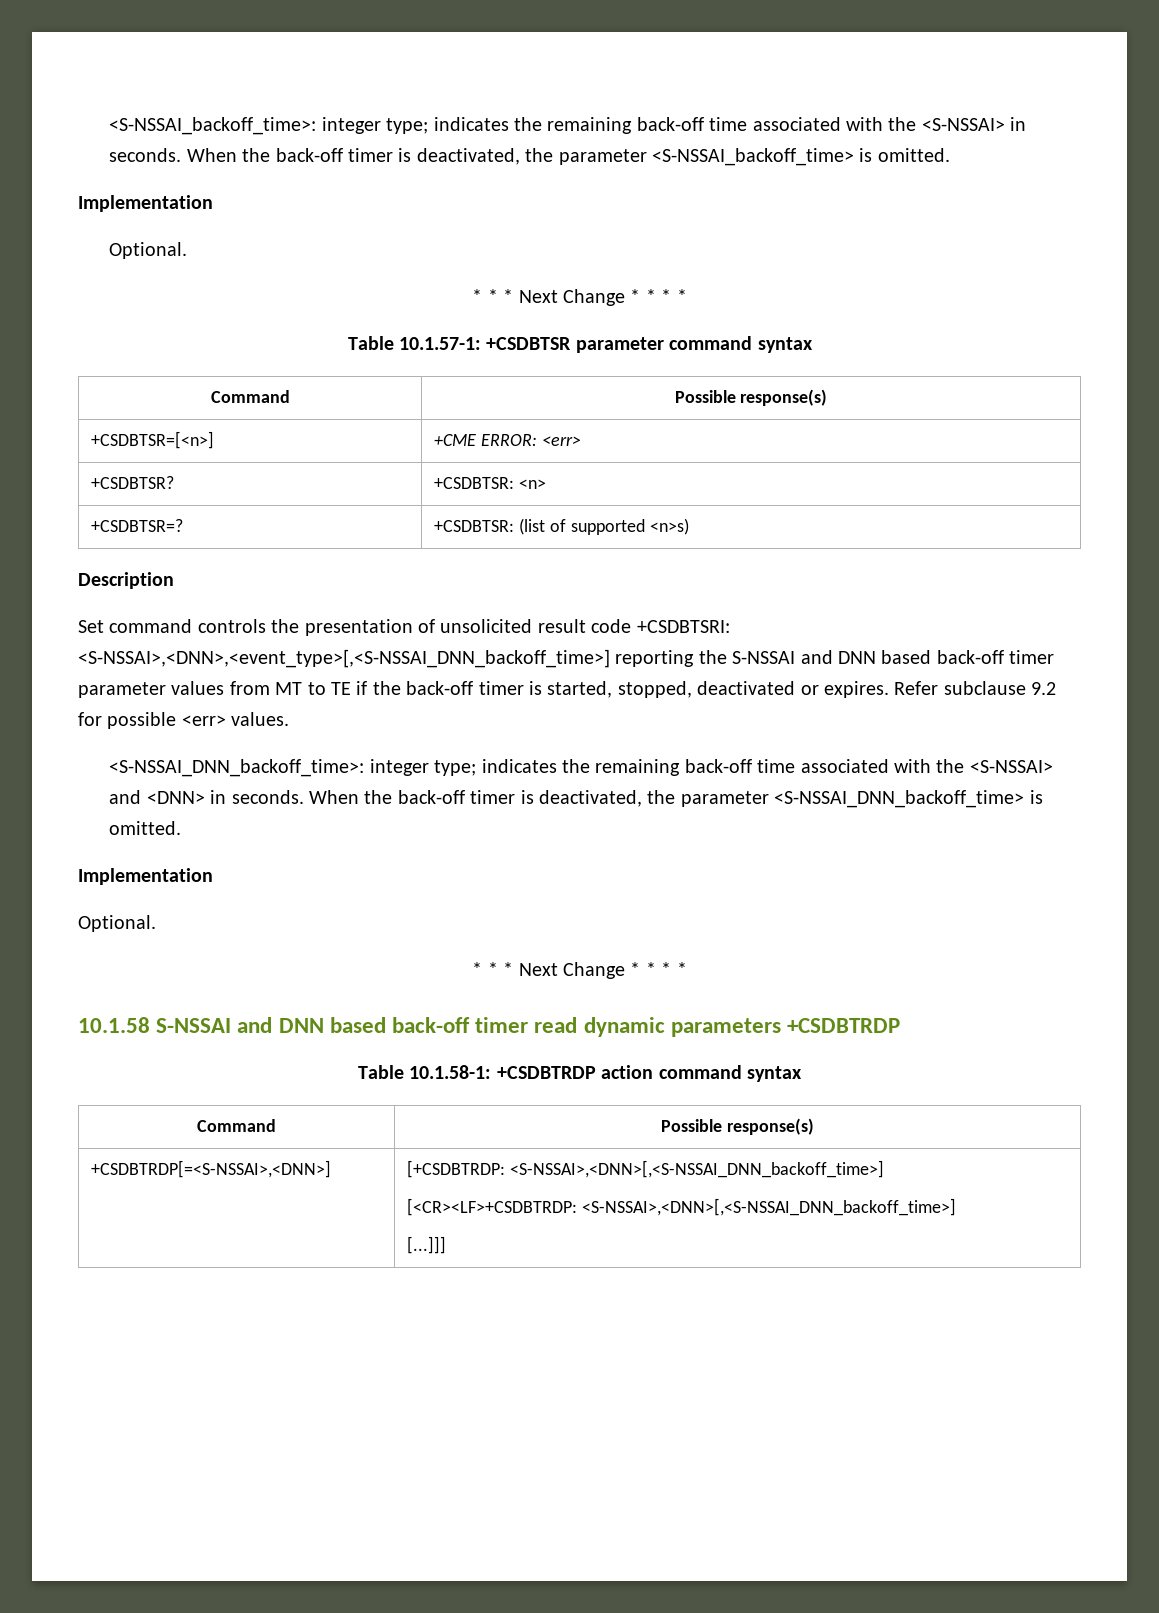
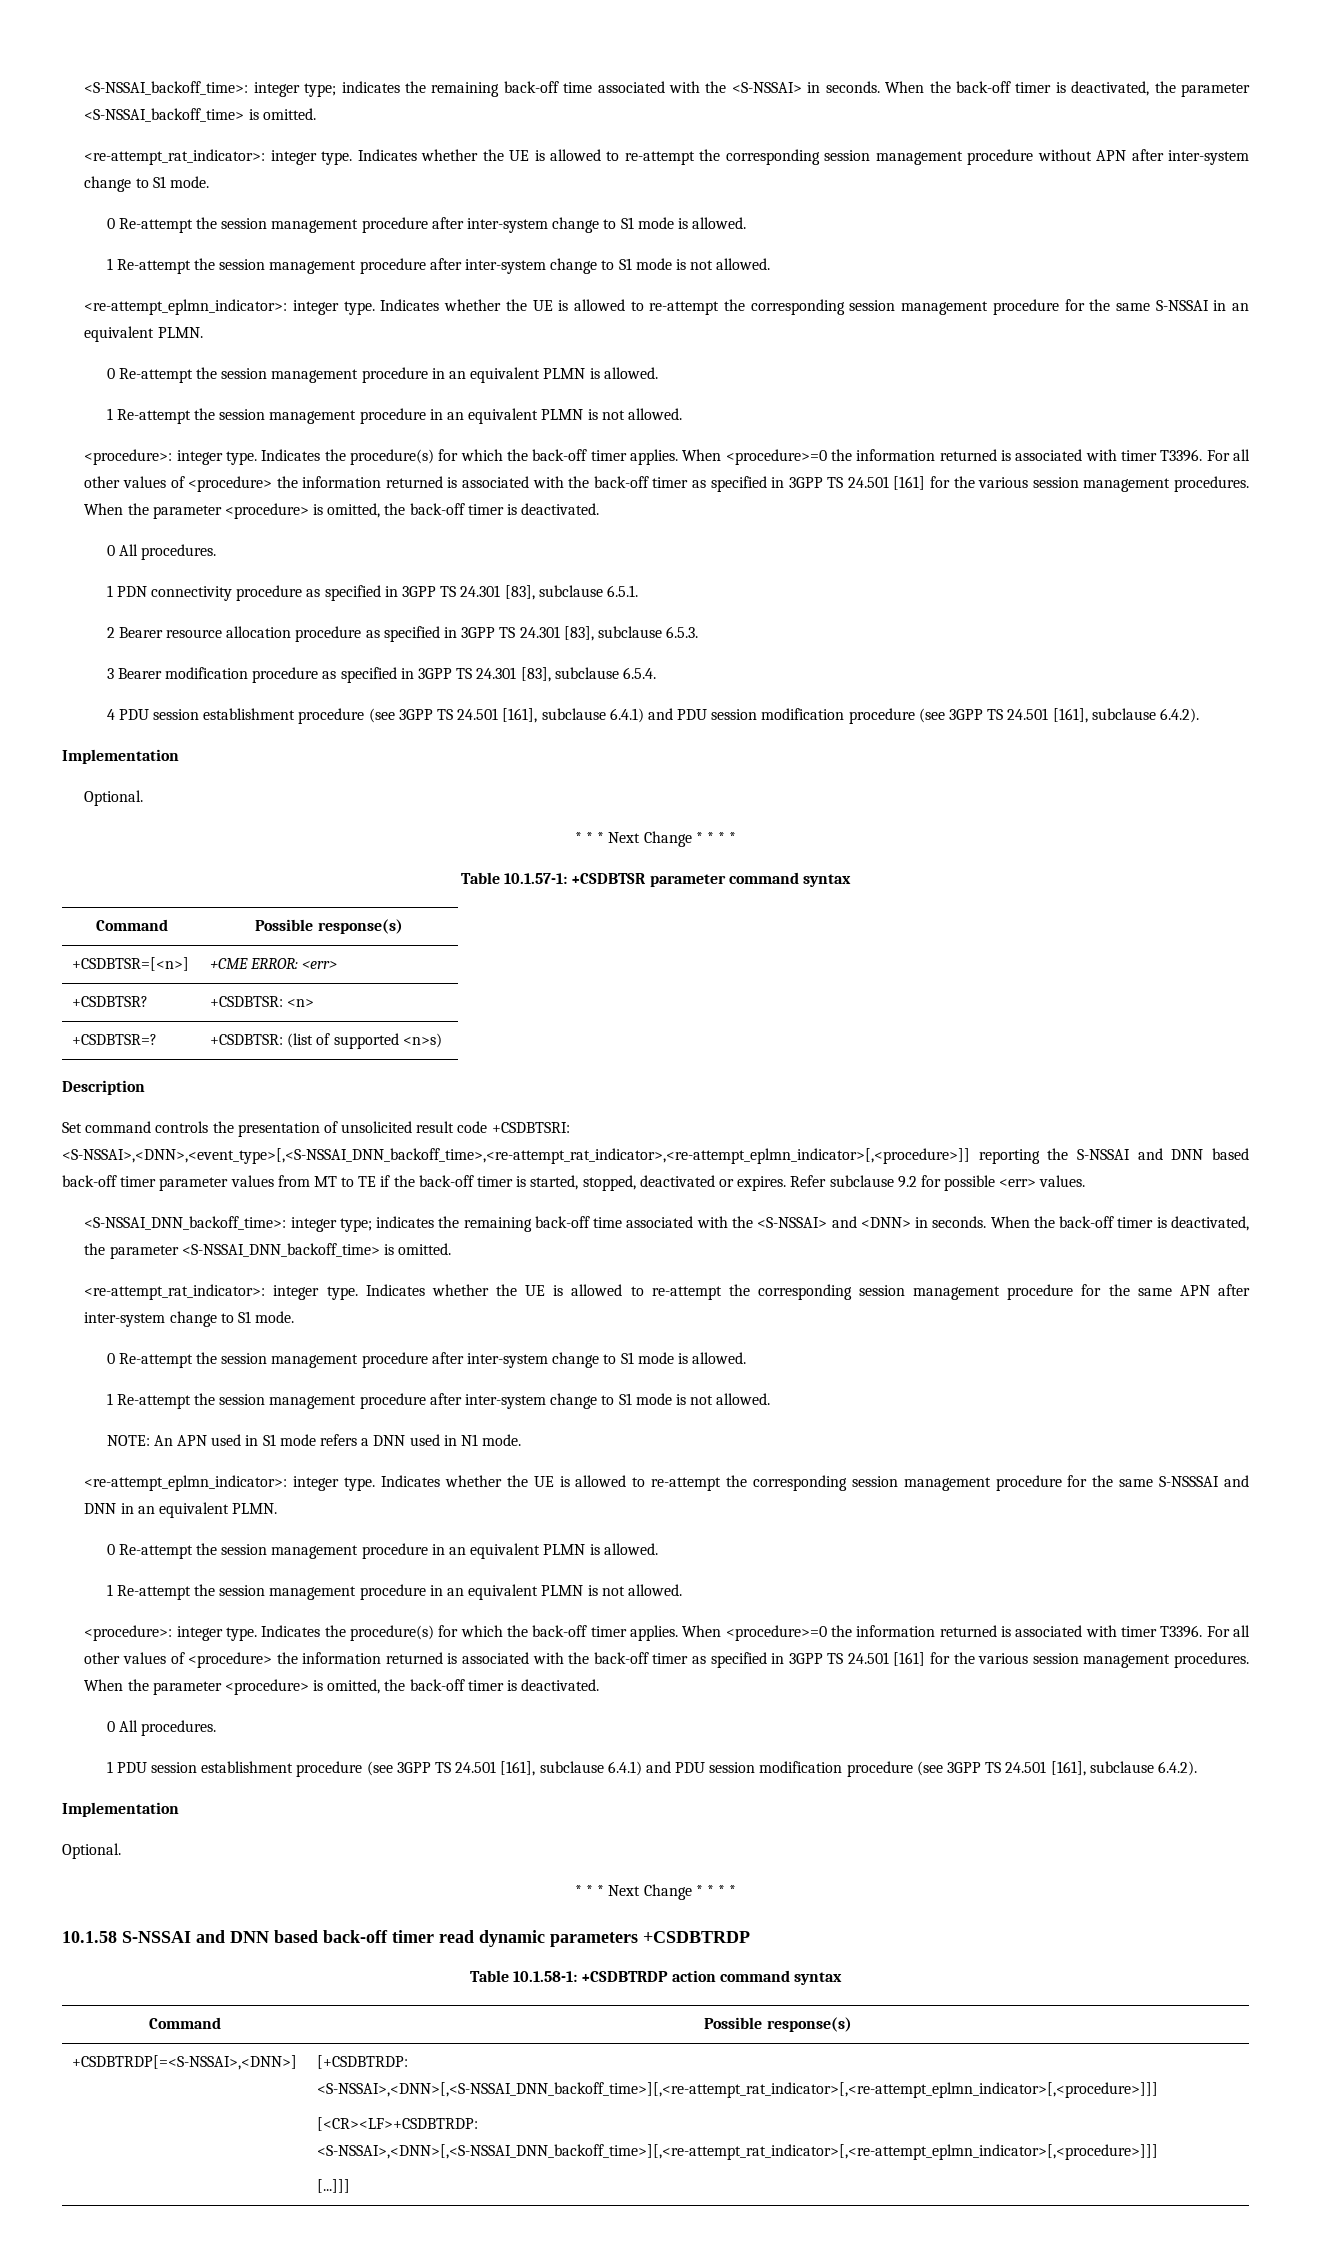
+ <re-attempt_rat_indicator>: integer type. Indicates whether the UE is allowed to re-attempt the corresponding session management procedure without APN after inter-system change to S1 mode.
+ 0 Re-attempt the session management procedure after inter-system change to S1 mode is allowed.
+ 1 Re-attempt the session management procedure after inter-system change to S1 mode is not allowed.
+ <re-attempt_eplmn_indicator>: integer type. Indicates whether the UE is allowed to re-attempt the corresponding session management procedure for the same S-NSSAI in an equivalent PLMN.
+ 0 Re-attempt the session management procedure in an equivalent PLMN is allowed.
+ 1 Re-attempt the session management procedure in an equivalent PLMN is not allowed.
+ <procedure>: integer type. Indicates the procedure(s) for which the back-off timer applies. When <procedure>=0 the information returned is associated with timer T3396. For all other values of <procedure> the information returned is associated with the back-off timer as specified in 3GPP TS 24.501 [161] for the various session management procedures. When the parameter <procedure> is omitted, the back-off timer is deactivated.
+ 0 All procedures.
+ 1 PDN connectivity procedure as specified in 3GPP TS 24.301 [83], subclause 6.5.1.
+ 2 Bearer resource allocation procedure as specified in 3GPP TS 24.301 [83], subclause 6.5.3.
+ 3 Bearer modification procedure as specified in 3GPP TS 24.301 [83], subclause 6.5.4.
+ 4 PDU session establishment procedure (see 3GPP TS 24.501 [161], subclause 6.4.1) and PDU session modification procedure (see 3GPP TS 24.501 [161], subclause 6.4.2).
- Set command controls the presentation of unsolicited result code +CSDBTSRI: <S-NSSAI>,<DNN>,<event_type>[,<S-NSSAI_DNN_backoff_time>] reporting the S-NSSAI and DNN based back-off timer parameter values from MT to TE if the back-off timer is started, stopped, deactivated or expires.
+ Set command controls the presentation of unsolicited result code +CSDBTSRI: <S-NSSAI>,<DNN>,<event_type>[,<S-NSSAI_DNN_backoff_time>,<re-attempt_rat_indicator>,<re-attempt_eplmn_indicator>[,<procedure>]] reporting the S-NSSAI and DNN based back-off timer parameter values from MT to TE if the back-off timer is started, stopped, deactivated or expires.
+ <re-attempt_rat_indicator>: integer type. Indicates whether the UE is allowed to re-attempt the corresponding session management procedure for the same APN after inter-system change to S1 mode.
+ 0 Re-attempt the session management procedure after inter-system change to S1 mode is allowed.
+ 1 Re-attempt the session management procedure after inter-system change to S1 mode is not allowed.
+ NOTE: An APN used in S1 mode refers a DNN used in N1 mode.
+ <re-attempt_eplmn_indicator>: integer type. Indicates whether the UE is allowed to re-attempt the corresponding session management procedure for the same S-NSSSAI and DNN in an equivalent PLMN.
+ 0 Re-attempt the session management procedure in an equivalent PLMN is allowed.
+ 1 Re-attempt the session management procedure in an equivalent PLMN is not allowed.
+ <procedure>: integer type. Indicates the procedure(s) for which the back-off timer applies. When <procedure>=0 the information returned is associated with timer T3396. For all other values of <procedure> the information returned is associated with the back-off timer as specified in 3GPP TS 24.501 [161] for the various session management procedures. When the parameter <procedure> is omitted, the back-off timer is deactivated.
+ 0 All procedures.
+ 1 PDU session establishment procedure (see 3GPP TS 24.501 [161], subclause 6.4.1) and PDU session modification procedure (see 3GPP TS 24.501 [161], subclause 6.4.2).
- +CSDBTRDP[=<S-NSSAI>,<DNN>] | [+CSDBTRDP: <S-NSSAI>,<DNN>[,<S-NSSAI_DNN_backoff_time>]
- [<CR><LF>+CSDBTRDP: <S-NSSAI>,<DNN>[,<S-NSSAI_DNN_backoff_time>]
+ +CSDBTRDP[=<S-NSSAI>,<DNN>] | [+CSDBTRDP: <S-NSSAI>,<DNN>[,<S-NSSAI_DNN_backoff_time>][,<re-attempt_rat_indicator>[,<re-attempt_eplmn_indicator>[,<procedure>]]]
+ [<CR><LF>+CSDBTRDP: <S-NSSAI>,<DNN>[,<S-NSSAI_DNN_backoff_time>][,<re-attempt_rat_indicator>[,<re-attempt_eplmn_indicator>[,<procedure>]]]

